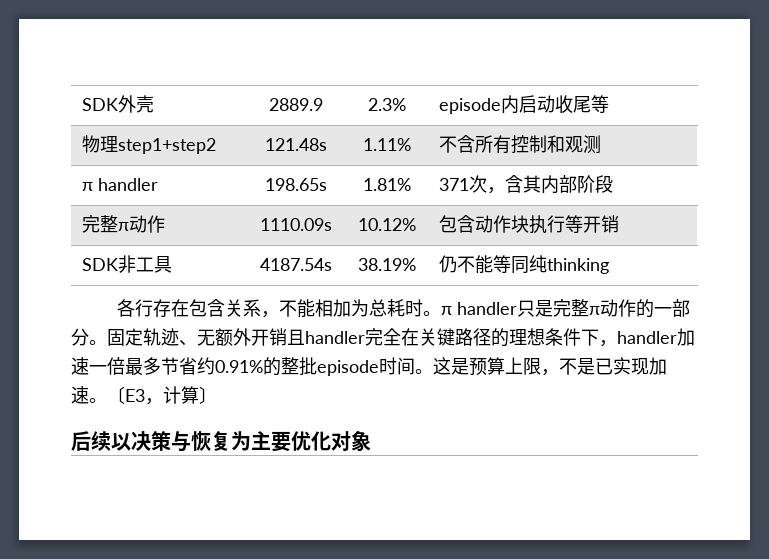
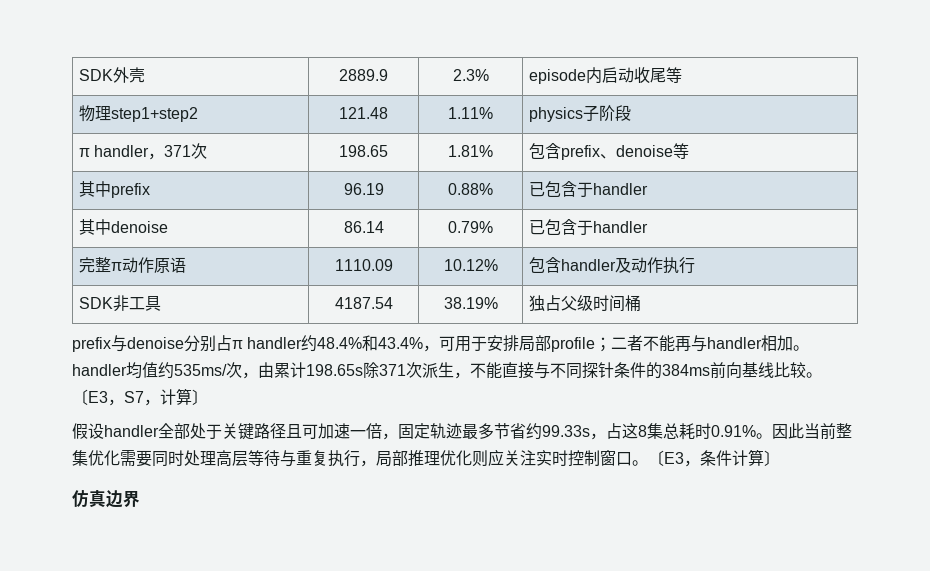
- 物理step1+step2 | 121.48s | 1.11% | 不含所有控制和观测
- π handler | 198.65s | 1.81% | 371次，含其内部阶段
- 完整π动作 | 1110.09s | 10.12% | 包含动作块执行等开销
+ 物理step1+step2 | 121.48 | 1.11% | physics子阶段
+ π handler，371次 | 198.65 | 1.81% | 包含prefix、denoise等
+ 其中prefix | 96.19 | 0.88% | 已包含于handler
+ 其中denoise | 86.14 | 0.79% | 已包含于handler
+ 完整π动作原语 | 1110.09 | 10.12% | 包含handler及动作执行
- SDK非工具 | 4187.54s | 38.19% | 仍不能等同纯thinking
- 各行存在包含关系，不能相加为总耗时。π handler只是完整π动作的一部分。固定轨迹、无额外开销且handler完全在关键路径的理想条件下，handler加速一倍最多节省约0.91%的整批episode时间。这是预算上限，不是已实现加速。〔E3，计算〕
- 后续以决策与恢复为主要优化对象
+ SDK非工具 | 4187.54 | 38.19% | 独占父级时间桶
+ prefix与denoise分别占π handler约48.4%和43.4%，可用于安排局部profile；二者不能再与handler相加。handler均值约535ms/次，由累计198.65s除371次派生，不能直接与不同探针条件的384ms前向基线比较。〔E3，S7，计算〕
+ 假设handler全部处于关键路径且可加速一倍，固定轨迹最多节省约99.33s，占这8集总耗时0.91%。因此当前整集优化需要同时处理高层等待与重复执行，局部推理优化则应关注实时控制窗口。〔E3，条件计算〕
+ 仿真边界

